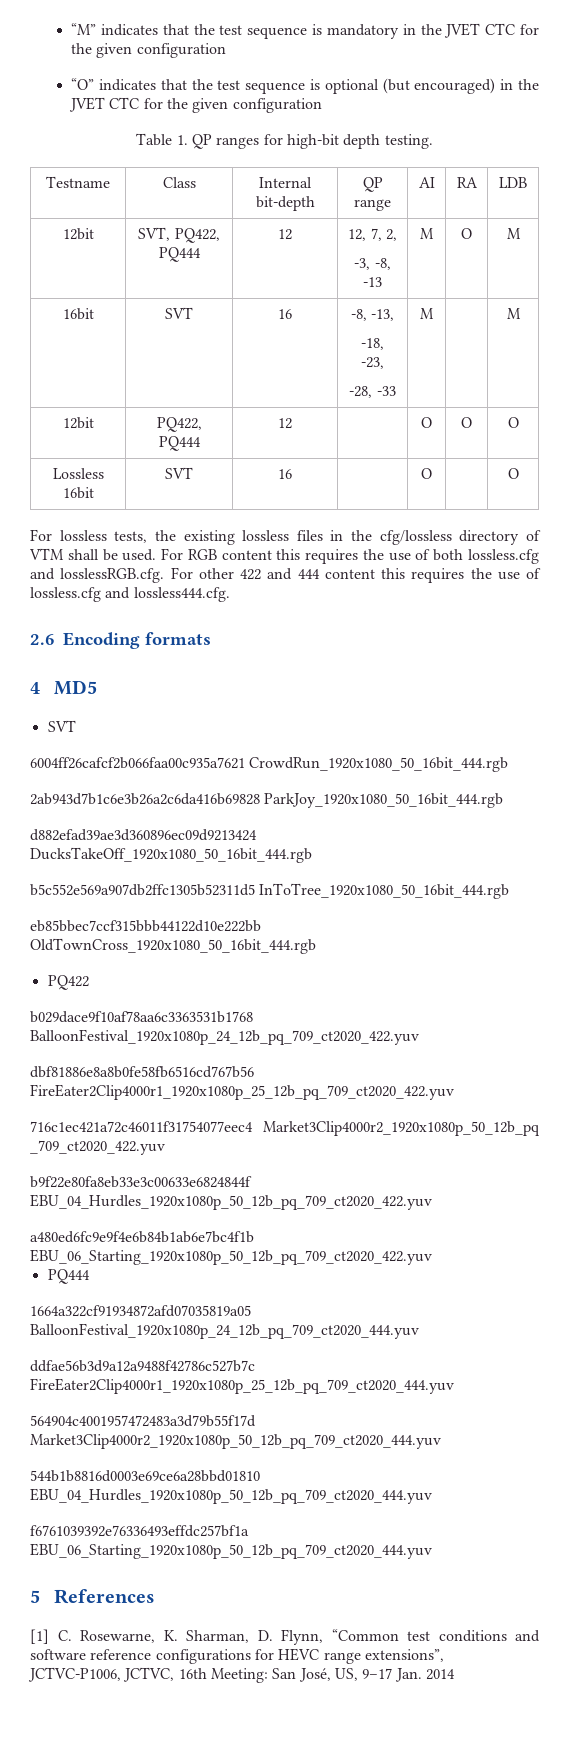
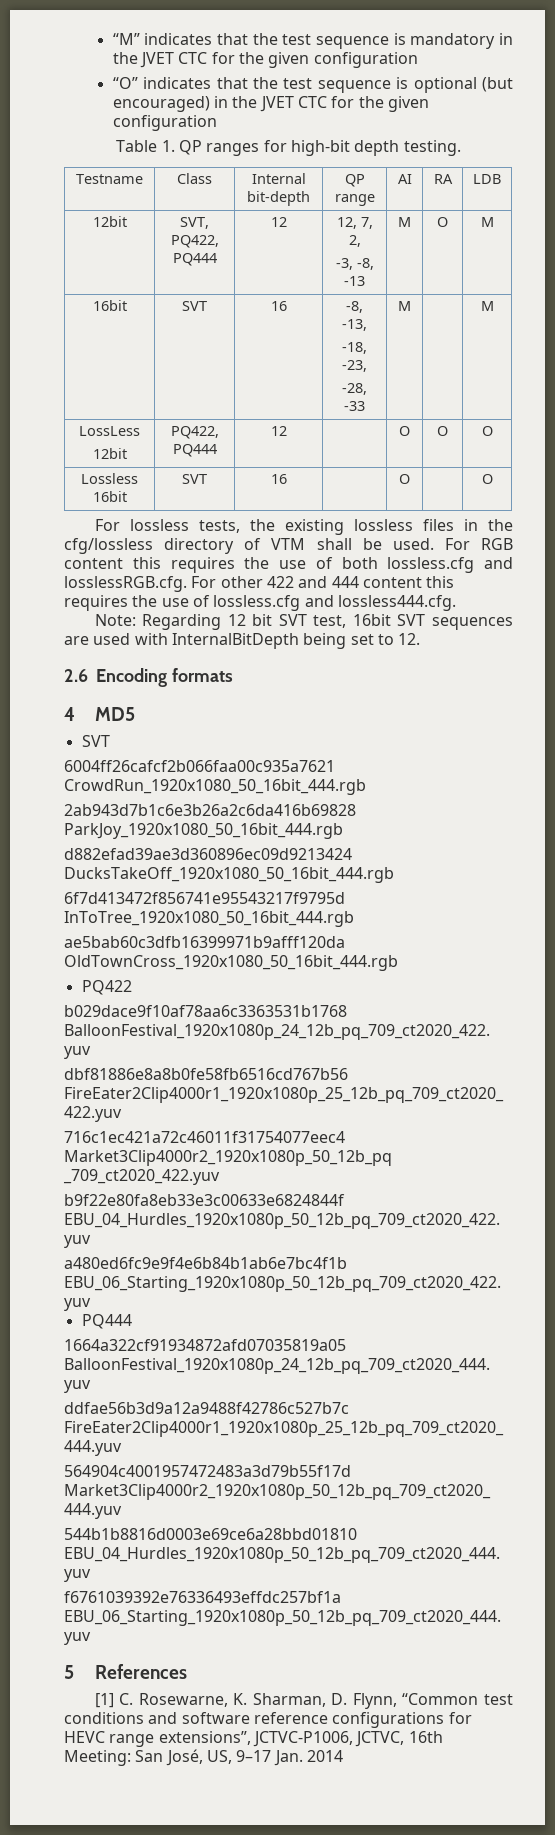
+ LossLess
+ Note: Regarding 12 bit SVT test, 16bit SVT sequences are used with InternalBitDepth being set to 12.
- b5c552e569a907db2ffc1305b52311d5 InToTree_1920x1080_50_16bit_444.rgb
+ 6f7d413472f856741e95543217f9795d InToTree_1920x1080_50_16bit_444.rgb
- eb85bbec7ccf315bbb44122d10e222bb OldTownCross_1920x1080_50_16bit_444.rgb
+ ae5bab60c3dfb16399971b9afff120da OldTownCross_1920x1080_50_16bit_444.rgb

